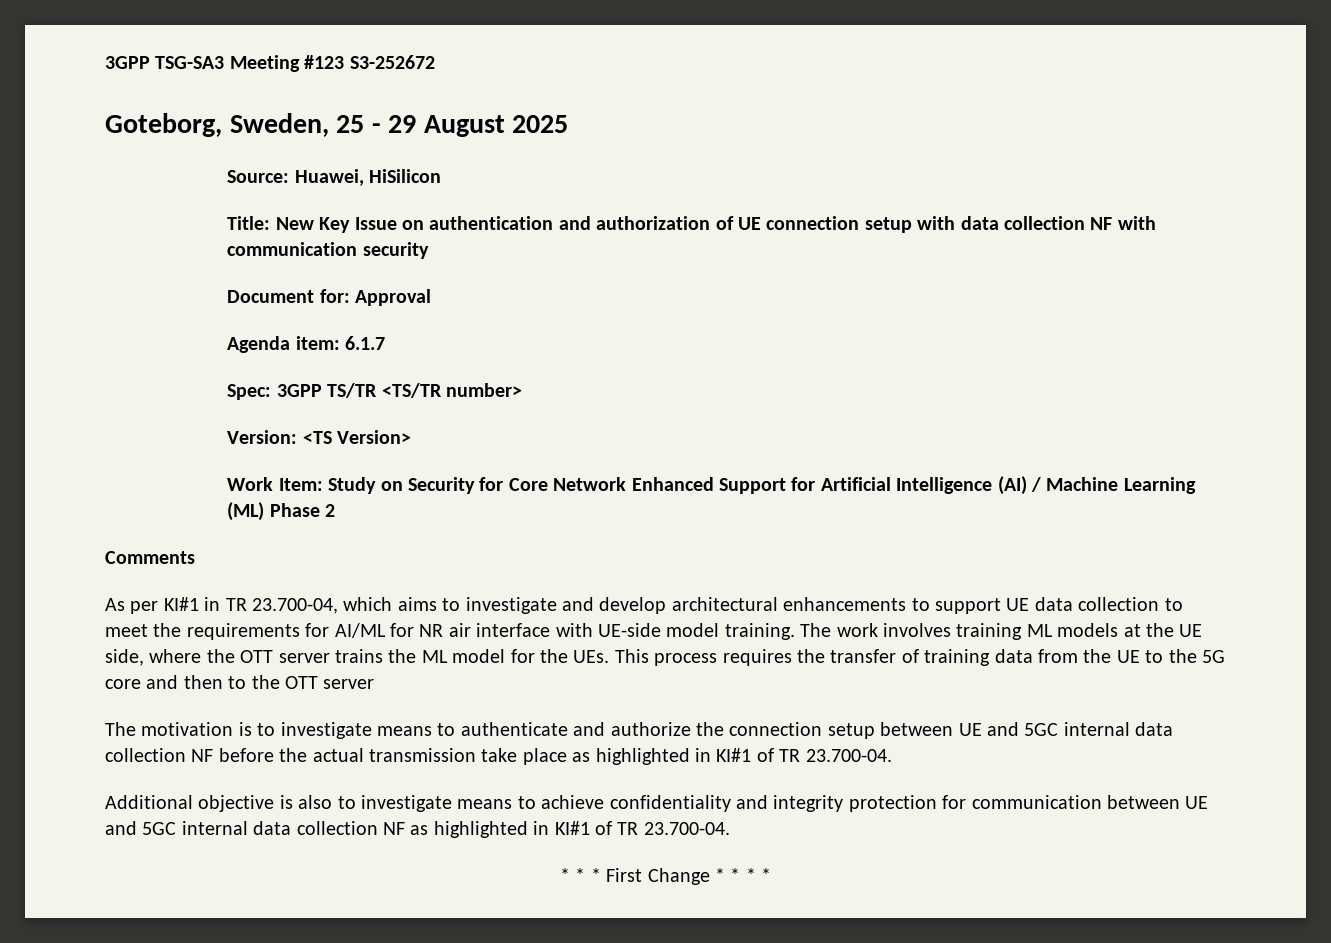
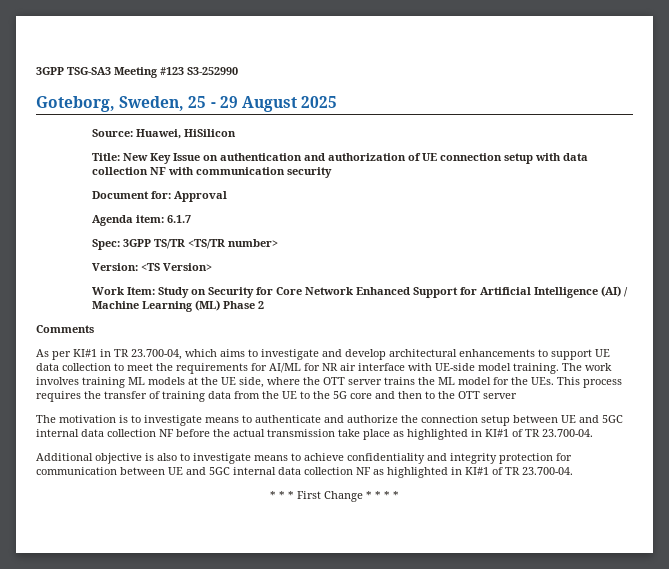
- 3GPP TSG-SA3 Meeting #123 S3-252672
+ 3GPP TSG-SA3 Meeting #123 S3-252990

